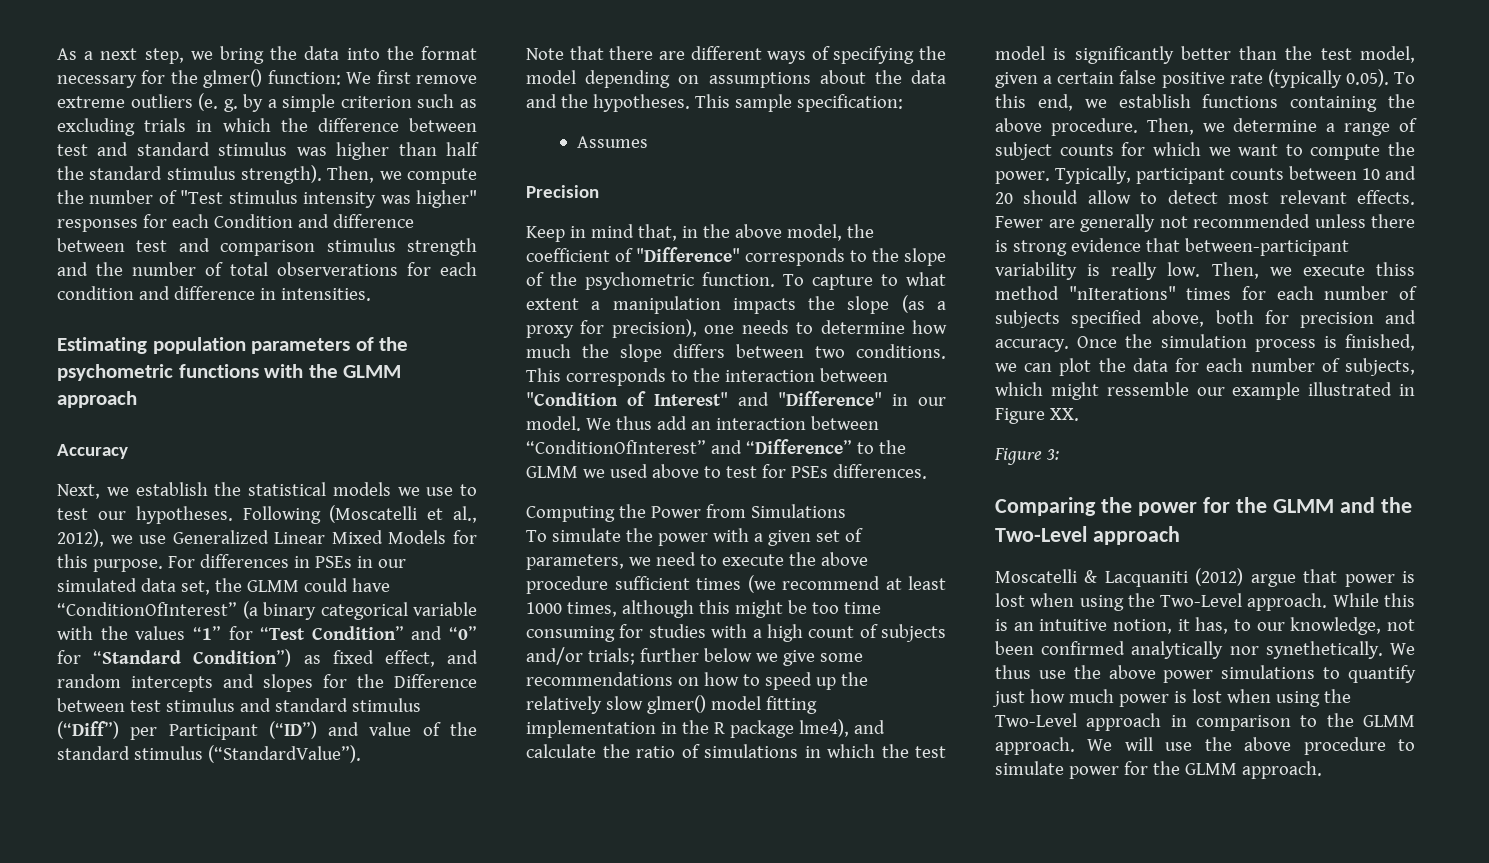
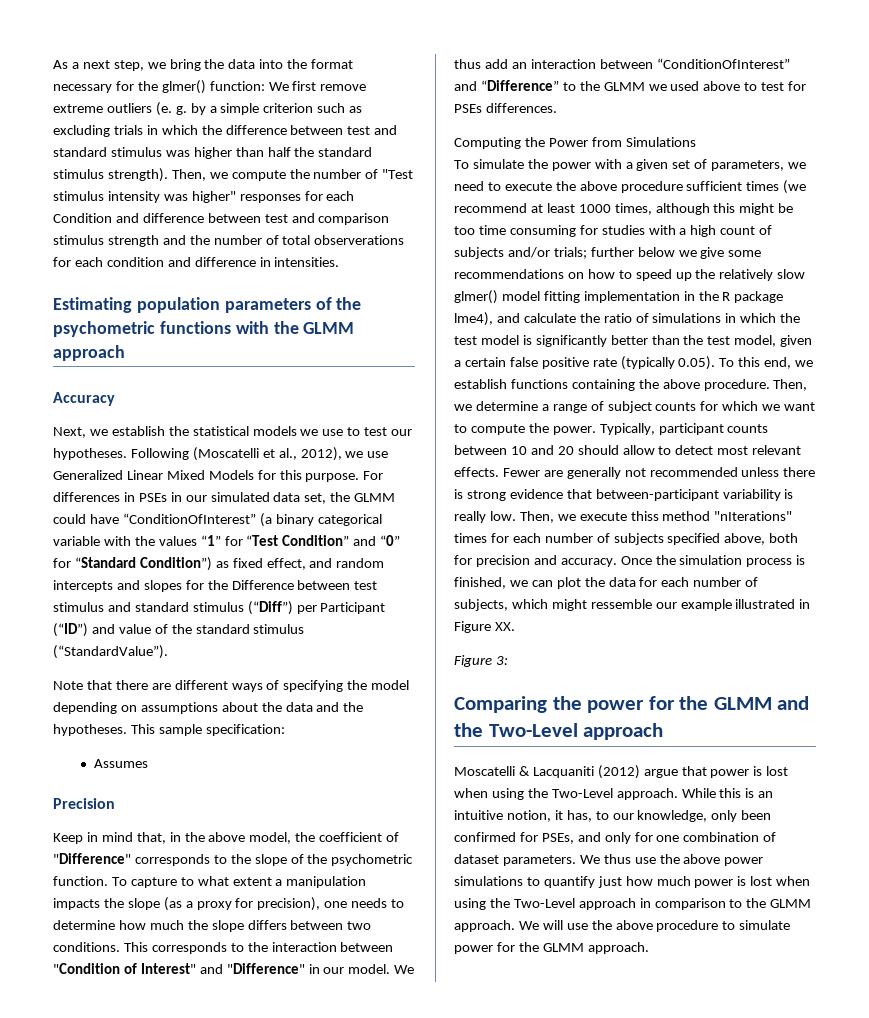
- While this is an intuitive notion, it has, to our knowledge, not been confirmed analytically nor synethetically.
+ While this is an intuitive notion, it has, to our knowledge, only been confirmed for PSEs, and only for one combination of dataset parameters.

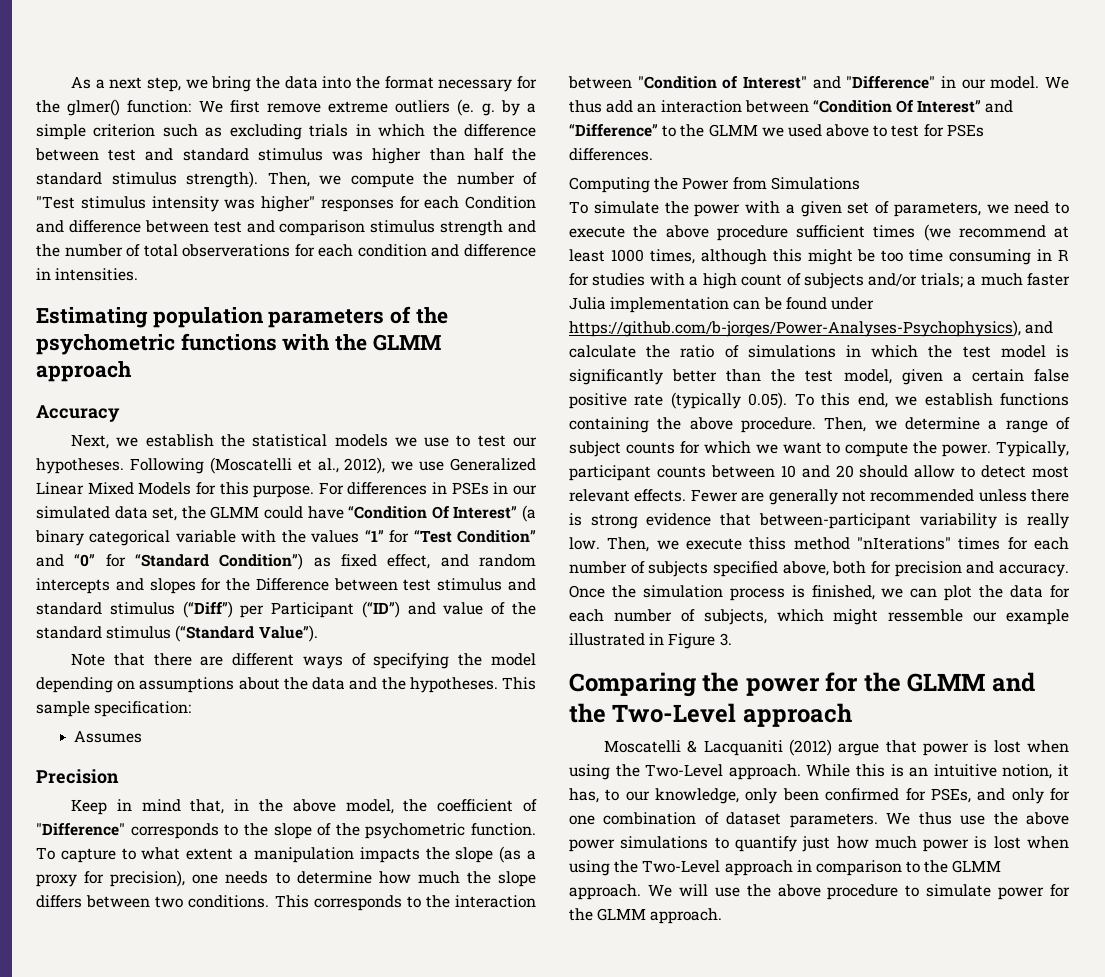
- For differences in PSEs in our simulated data set, the GLMM could have “ConditionOfInterest” (a binary categorical variable with the values “1” for “Test Condition” and “0” for “Standard Condition”) as fixed effect, and random intercepts and slopes for the Difference between test stimulus and standard stimulus (“Diff”) per Participant (“ID”) and value of the standard stimulus (“StandardValue”).
+ For differences in PSEs in our simulated data set, the GLMM could have “Condition Of Interest” (a binary categorical variable with the values “1” for “Test Condition” and “0” for “Standard Condition”) as fixed effect, and random intercepts and slopes for the Difference between test stimulus and standard stimulus (“Diff”) per Participant (“ID”) and value of the standard stimulus (“Standard Value”).
- We thus add an interaction between “ConditionOfInterest” and “Difference” to the GLMM we used above to test for PSEs differences.
+ We thus add an interaction between “Condition Of Interest” and “Difference” to the GLMM we used above to test for PSEs differences.
- To simulate the power with a given set of parameters, we need to execute the above procedure sufficient times (we recommend at least 1000 times, although this might be too time consuming for studies with a high count of subjects and/or trials;
+ To simulate the power with a given set of parameters, we need to execute the above procedure sufficient times (we recommend at least 1000 times, although this might be too time consuming in R for studies with a high count of subjects and/or trials;
- further below we give some recommendations on how to speed up the relatively slow glmer() model fitting implementation in the R package lme4), and calculate the ratio of simulations in which the test model is significantly better than the test model, given a certain false positive rate (typically 0.05). To this end, we establish functions containing the above procedure.
+ a much faster Julia implementation can be found under https://github.com/b-jorges/Power-Analyses-Psychophysics), and calculate the ratio of simulations in which the test model is significantly better than the test model, given a certain false positive rate (typically 0.05). To this end, we establish functions containing the above procedure.
- Once the simulation process is finished, we can plot the data for each number of subjects, which might ressemble our example illustrated in Figure XX.
- Figure 3:
+ Once the simulation process is finished, we can plot the data for each number of subjects, which might ressemble our example illustrated in Figure 3.

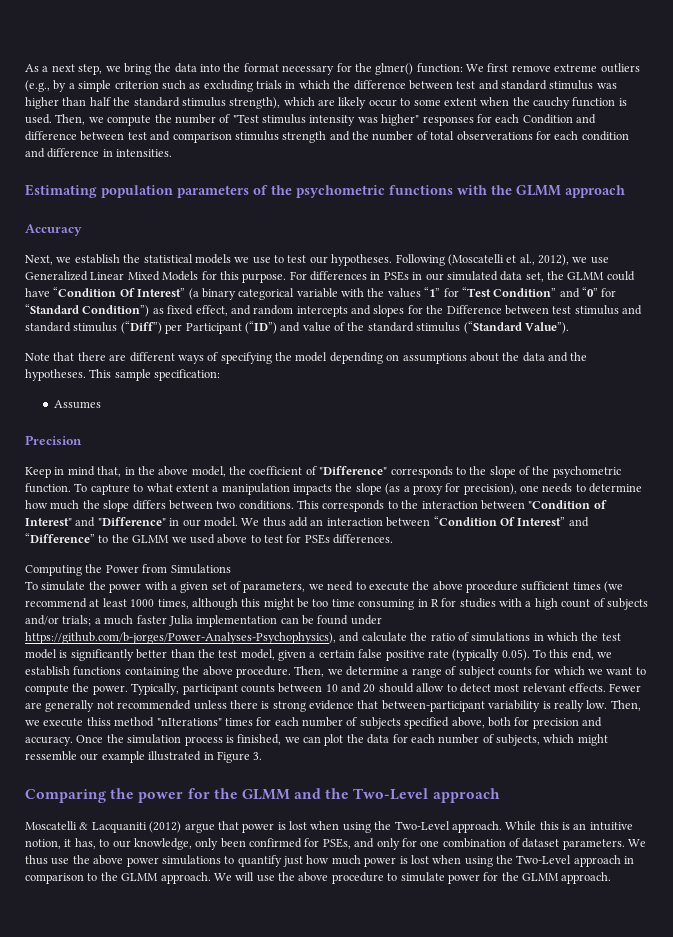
- As a next step, we bring the data into the format necessary for the glmer() function: We first remove extreme outliers (e. g. by a simple criterion such as excluding trials in which the difference between test and standard stimulus was higher than half the standard stimulus strength).
+ As a next step, we bring the data into the format necessary for the glmer() function: We first remove extreme outliers (e.g., by a simple criterion such as excluding trials in which the difference between test and standard stimulus was higher than half the standard stimulus strength), which are likely occur to some extent when the cauchy function is used.

